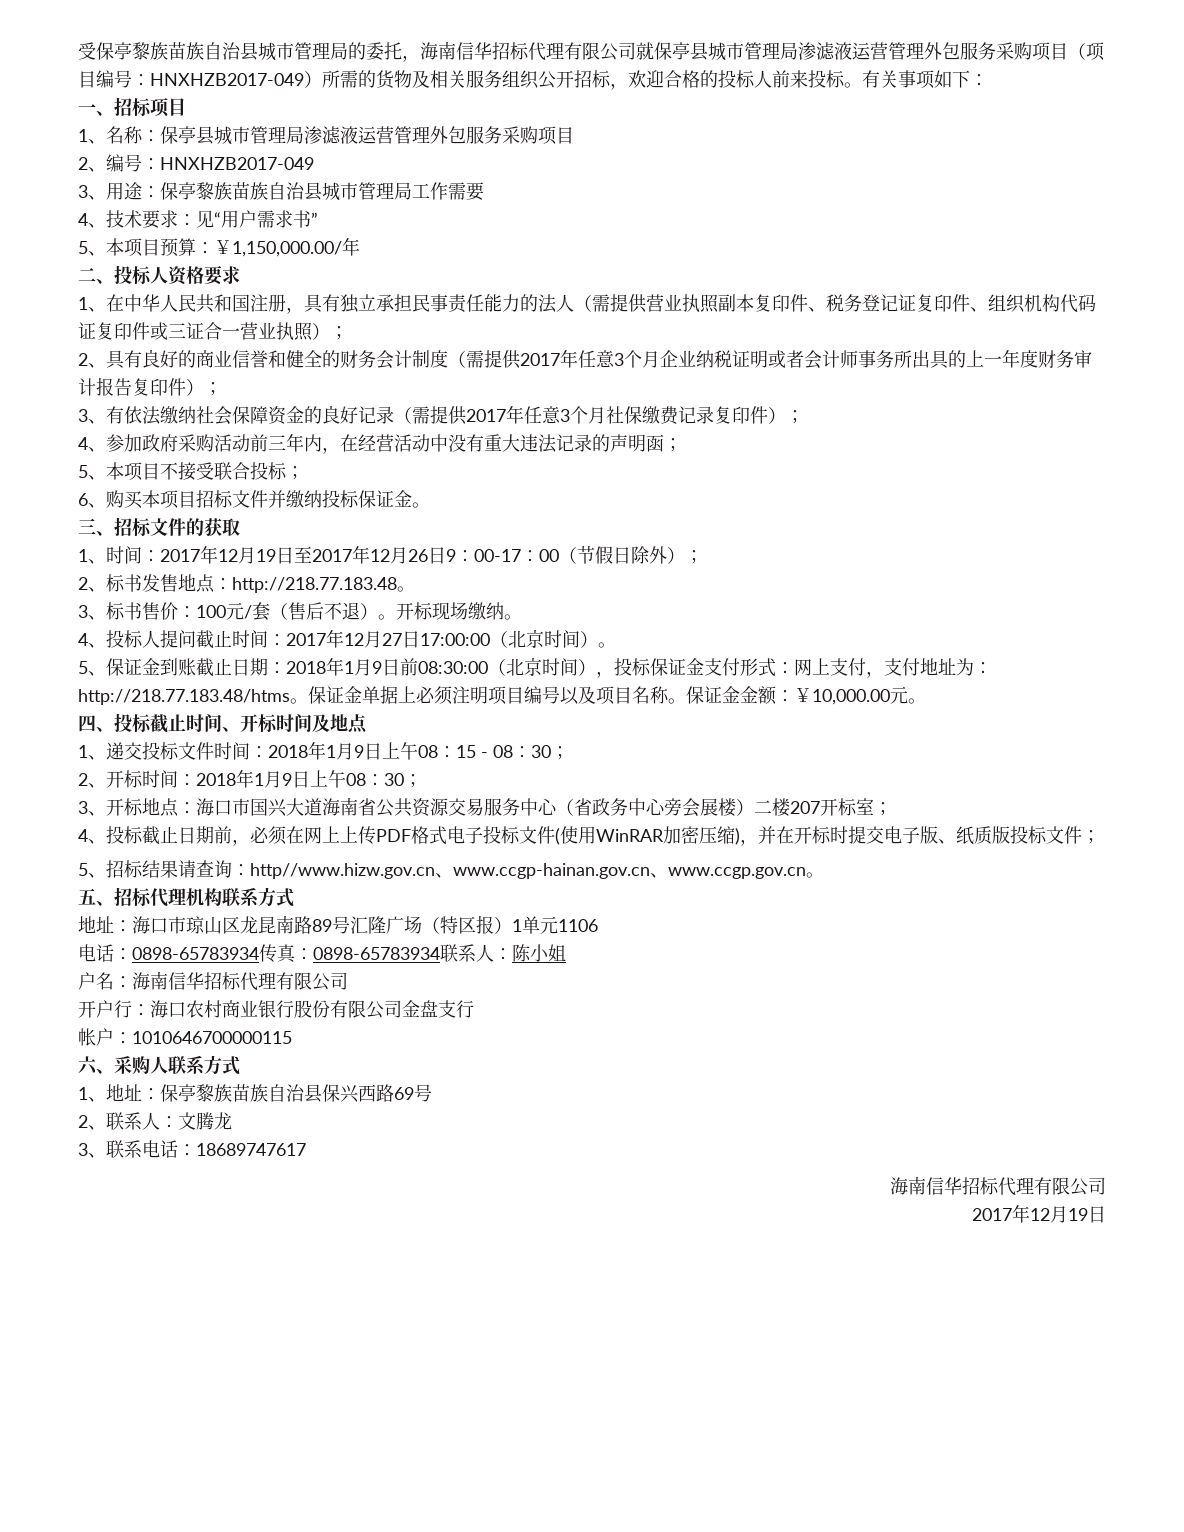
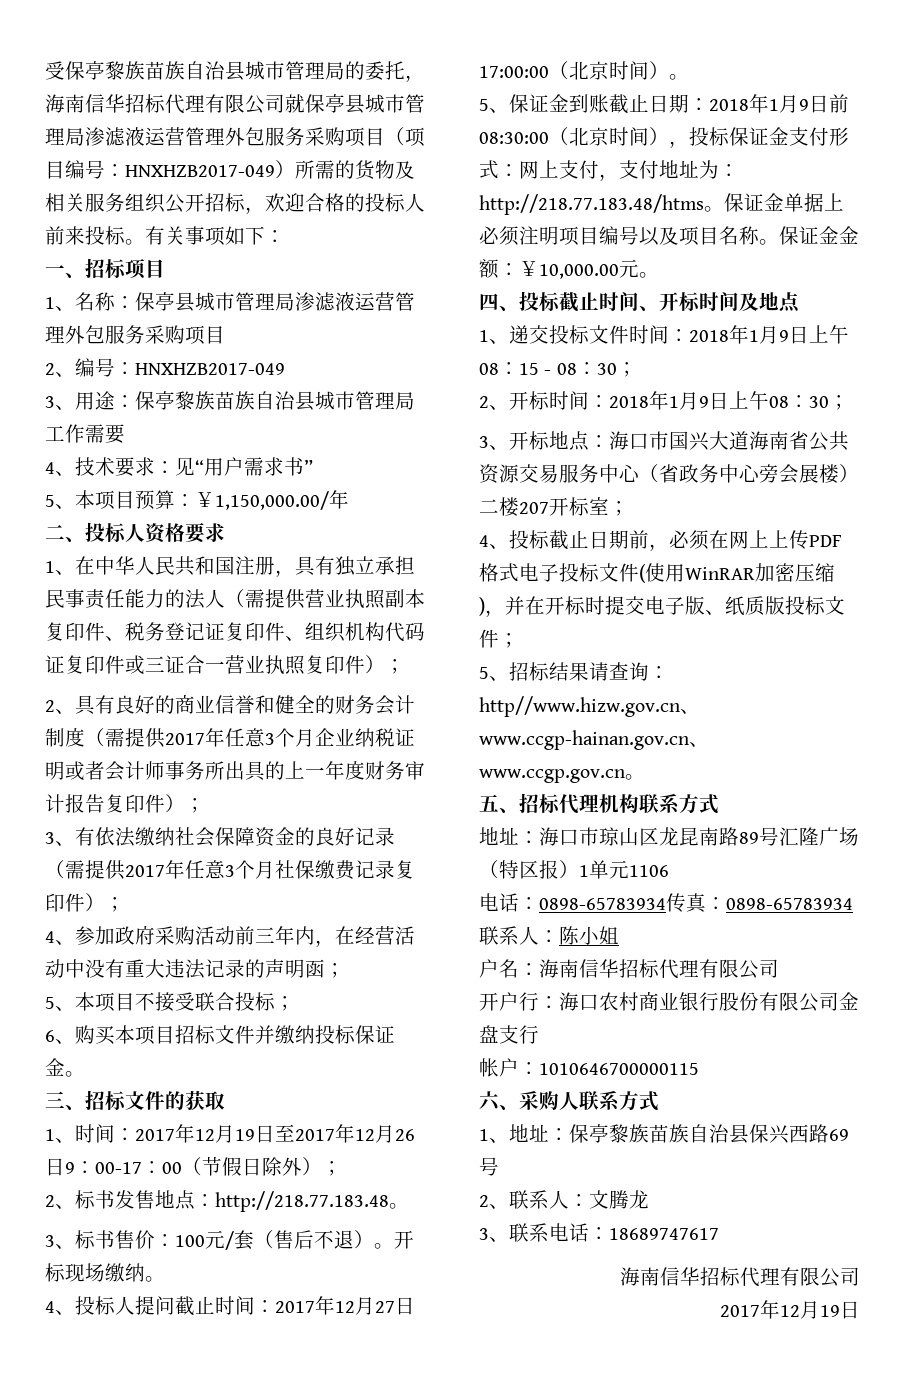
- 1、在中华人民共和国注册，具有独立承担民事责任能力的法人（需提供营业执照副本复印件、税务登记证复印件、组织机构代码证复印件或三证合一营业执照）；
+ 1、在中华人民共和国注册，具有独立承担民事责任能力的法人（需提供营业执照副本复印件、税务登记证复印件、组织机构代码证复印件或三证合一营业执照复印件）；

